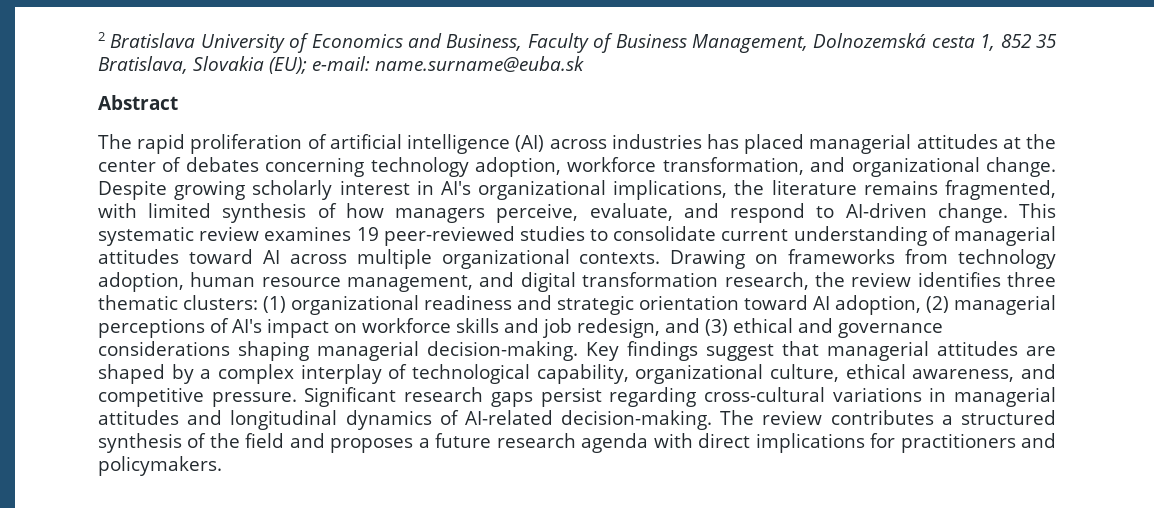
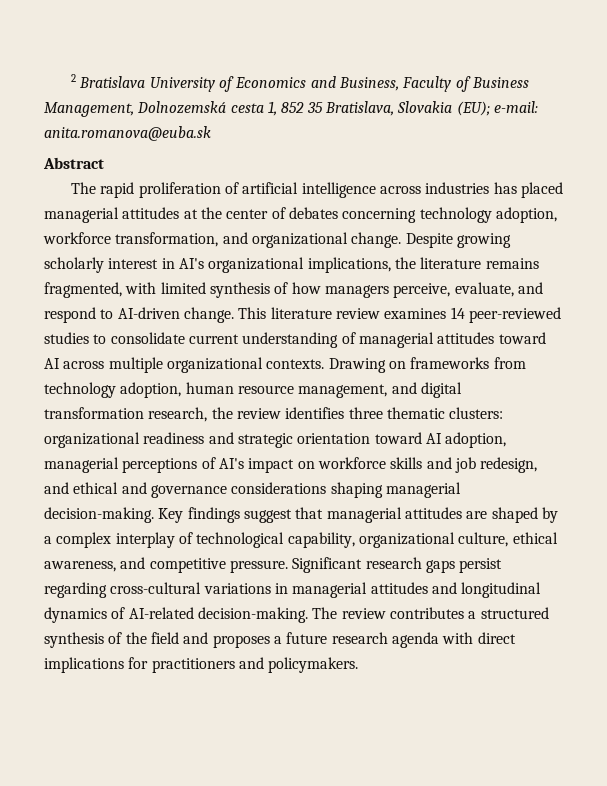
- 2 Bratislava University of Economics and Business, Faculty of Business Management, Dolnozemská cesta 1, 852 35 Bratislava, Slovakia (EU); e-mail: name.surname@euba.sk
+ 2 Bratislava University of Economics and Business, Faculty of Business Management, Dolnozemská cesta 1, 852 35 Bratislava, Slovakia (EU); e-mail: anita.romanova@euba.sk
- The rapid proliferation of artificial intelligence (AI) across industries has placed managerial attitudes at the center of debates concerning technology adoption, workforce transformation, and organizational change.
+ The rapid proliferation of artificial intelligence across industries has placed managerial attitudes at the center of debates concerning technology adoption, workforce transformation, and organizational change.
- This systematic review examines 19 peer-reviewed studies to consolidate current understanding of managerial attitudes toward AI across multiple organizational contexts.
+ This literature review examines 14 peer-reviewed studies to consolidate current understanding of managerial attitudes toward AI across multiple organizational contexts.
- Drawing on frameworks from technology adoption, human resource management, and digital transformation research, the review identifies three thematic clusters: (1) organizational readiness and strategic orientation toward AI adoption, (2) managerial perceptions of AI's impact on workforce skills and job redesign, and (3) ethical and governance considerations shaping managerial decision-making.
+ Drawing on frameworks from technology adoption, human resource management, and digital transformation research, the review identifies three thematic clusters: organizational readiness and strategic orientation toward AI adoption, managerial perceptions of AI's impact on workforce skills and job redesign, and ethical and governance considerations shaping managerial decision-making.

